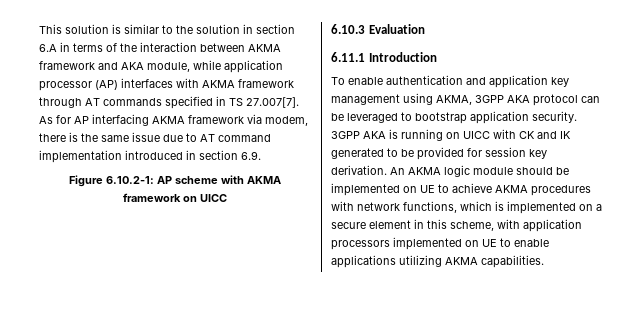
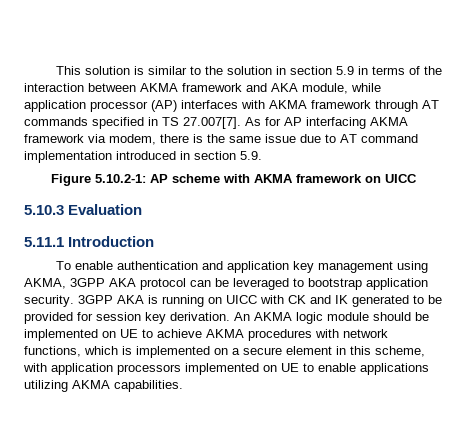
- This solution is similar to the solution in section 6.A in terms of the interaction between AKMA framework and AKA module, while application processor (AP) interfaces with AKMA framework through AT commands specified in TS 27.007[7]. As for AP interfacing AKMA framework via modem, there is the same issue due to AT command implementation introduced in section 6.9.
+ This solution is similar to the solution in section 5.9 in terms of the interaction between AKMA framework and AKA module, while application processor (AP) interfaces with AKMA framework through AT commands specified in TS 27.007[7]. As for AP interfacing AKMA framework via modem, there is the same issue due to AT command implementation introduced in section 5.9.
- Figure 6.10.2-1: AP scheme with AKMA framework on UICC
+ Figure 5.10.2-1: AP scheme with AKMA framework on UICC
- 6.10.3 Evaluation
+ 5.10.3 Evaluation
- 6.11.1 Introduction
+ 5.11.1 Introduction

